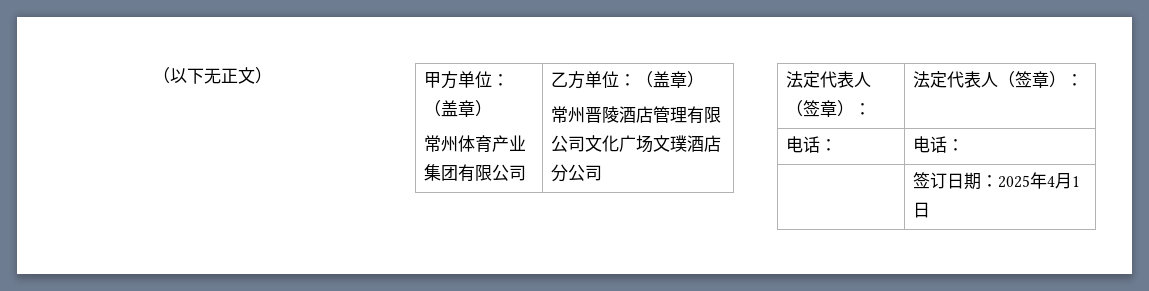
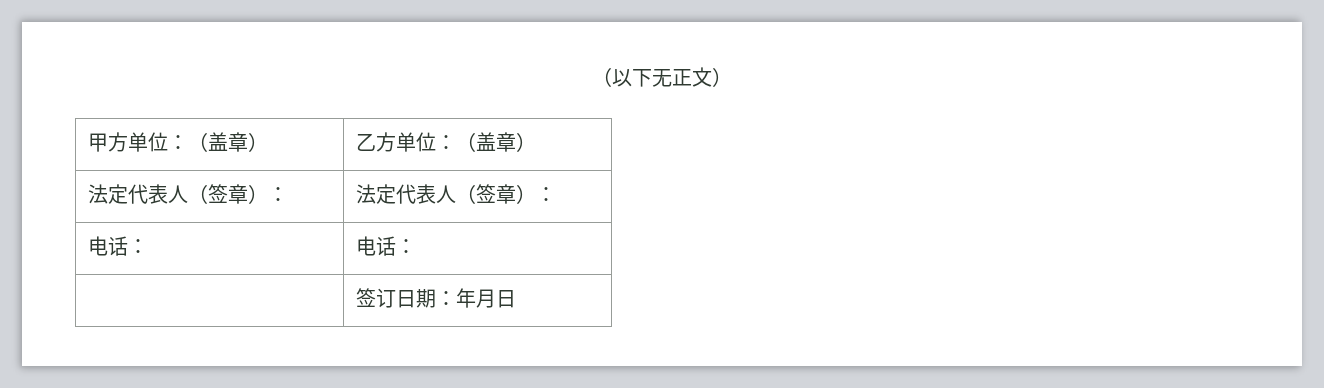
- 甲方单位：（盖章）
- 常州体育产业集团有限公司 | 乙方单位：（盖章）
- 常州晋陵酒店管理有限公司文化广场文璞酒店分公司
+ 甲方单位：（盖章） | 乙方单位：（盖章）
- | 签订日期：2025年4月1日
+ | 签订日期：年月日

